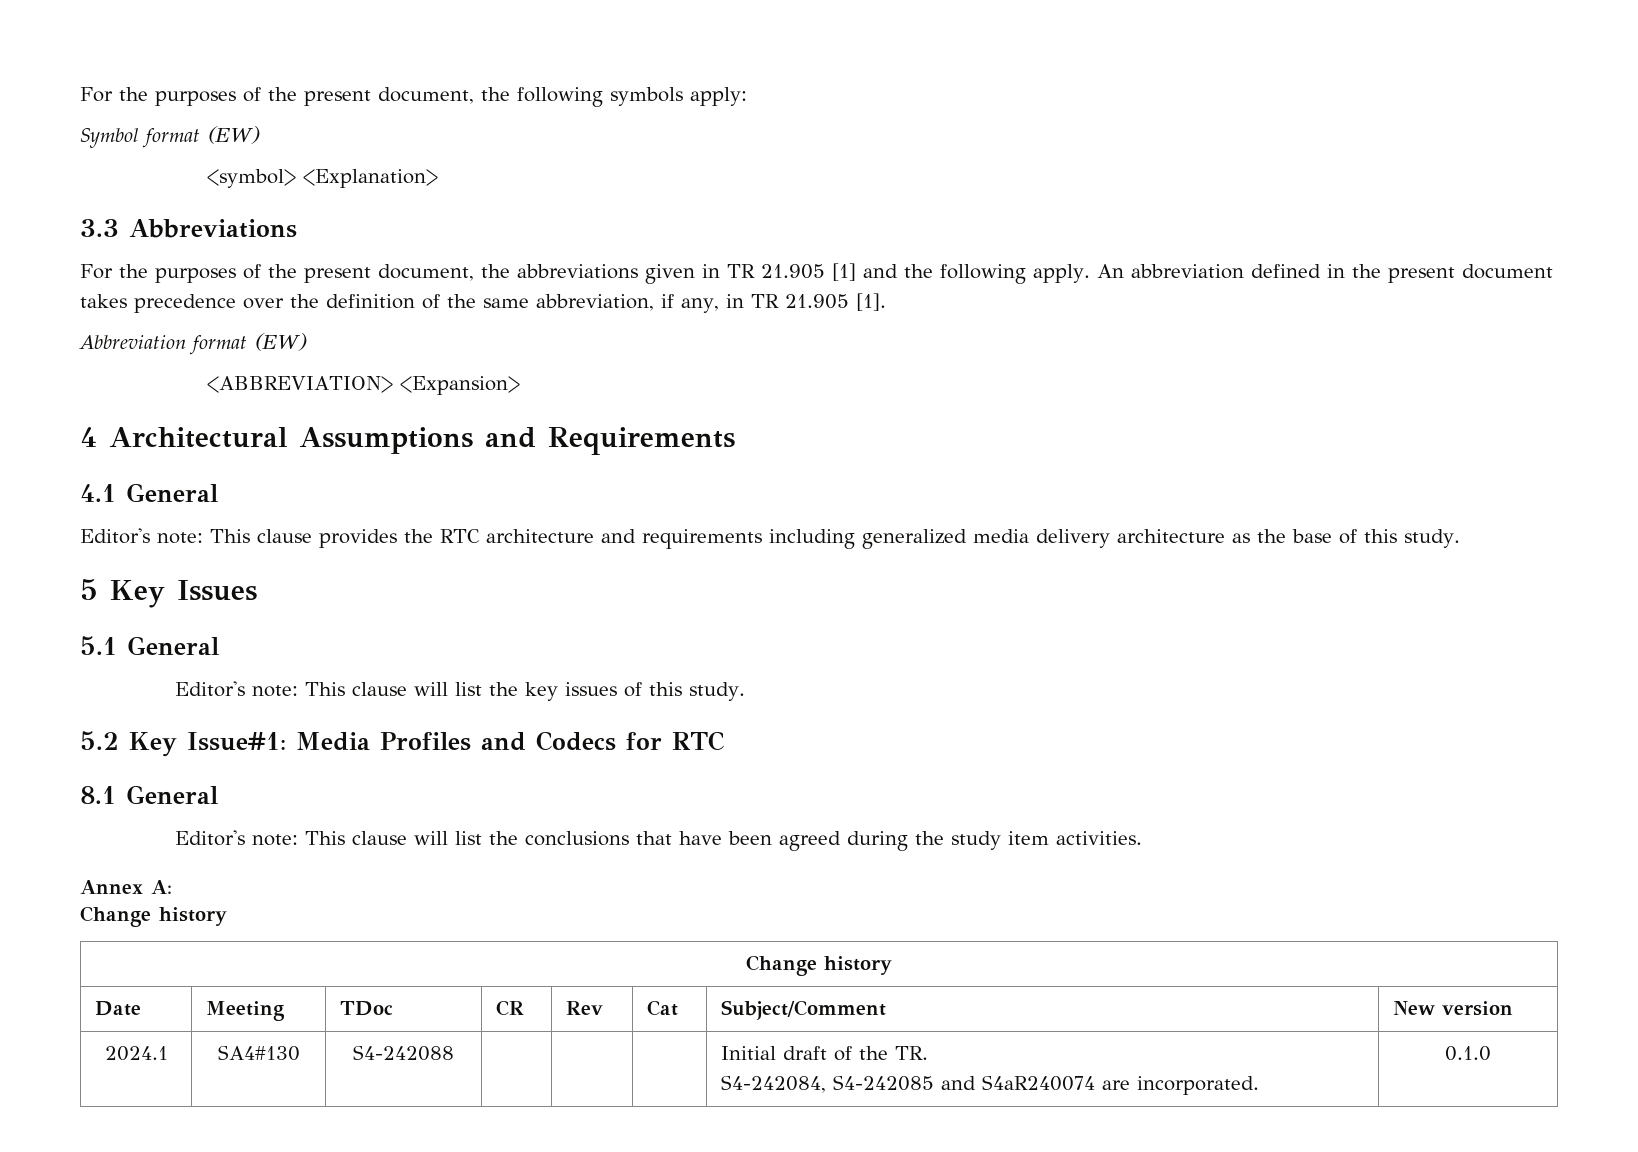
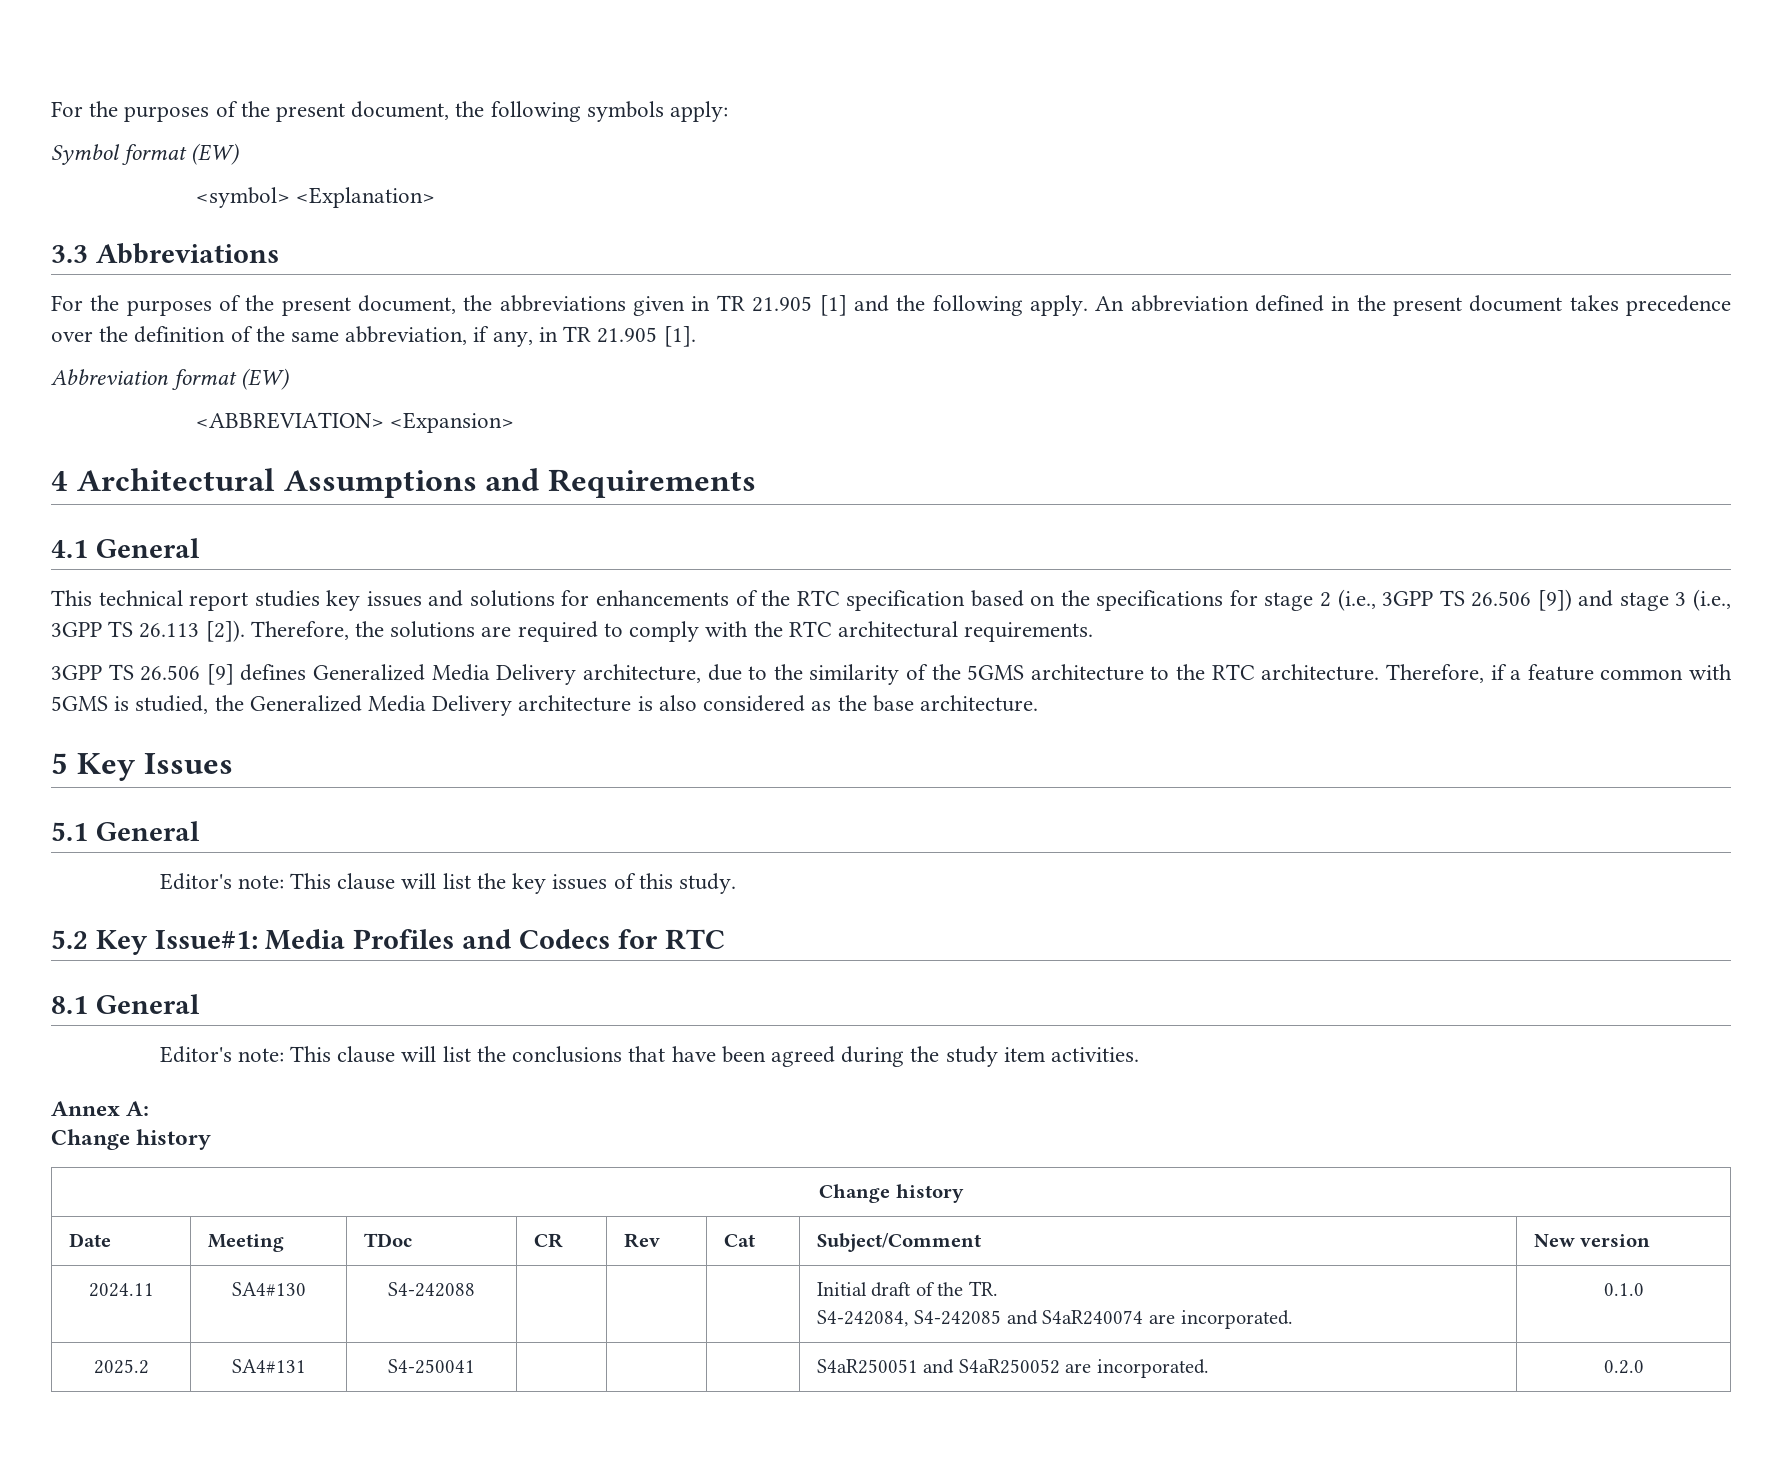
- Editor's note: This clause provides the RTC architecture and requirements including generalized media delivery architecture as the base of this study.
+ This technical report studies key issues and solutions for enhancements of the RTC specification based on the specifications for stage 2 (i.e., 3GPP TS 26.506 [9]) and stage 3 (i.e., 3GPP TS 26.113 [2]). Therefore, the solutions are required to comply with the RTC architectural requirements.
+ 3GPP TS 26.506 [9] defines Generalized Media Delivery architecture, due to the similarity of the 5GMS architecture to the RTC architecture. Therefore, if a feature common with 5GMS is studied, the Generalized Media Delivery architecture is also considered as the base architecture.
- 2024.1 | SA4#130 | S4-242088 | | | | Initial draft of the TR.
+ 2024.11 | SA4#130 | S4-242088 | | | | Initial draft of the TR.
+ 2025.2 | SA4#131 | S4-250041 | | | | S4aR250051 and S4aR250052 are incorporated. | 0.2.0

